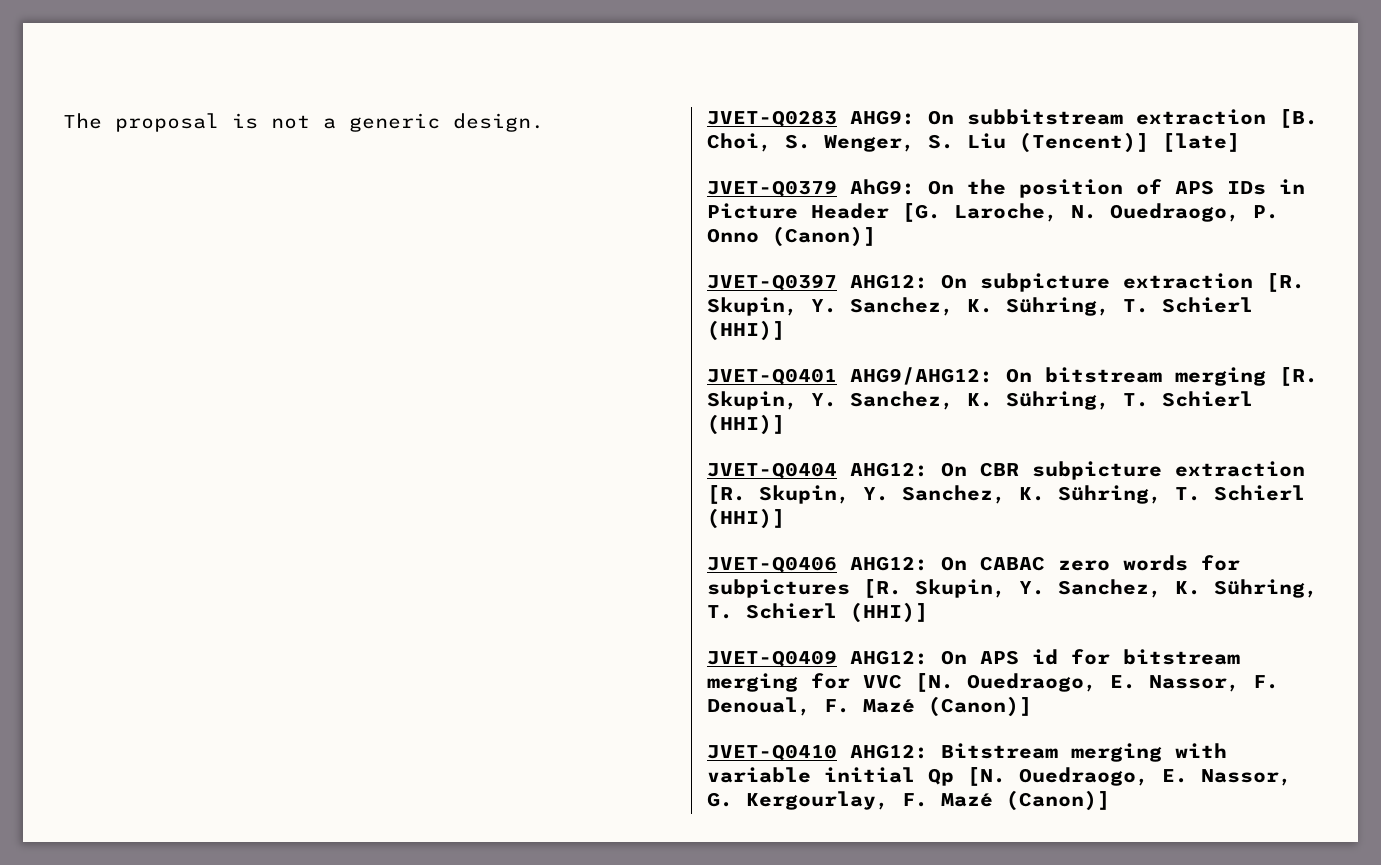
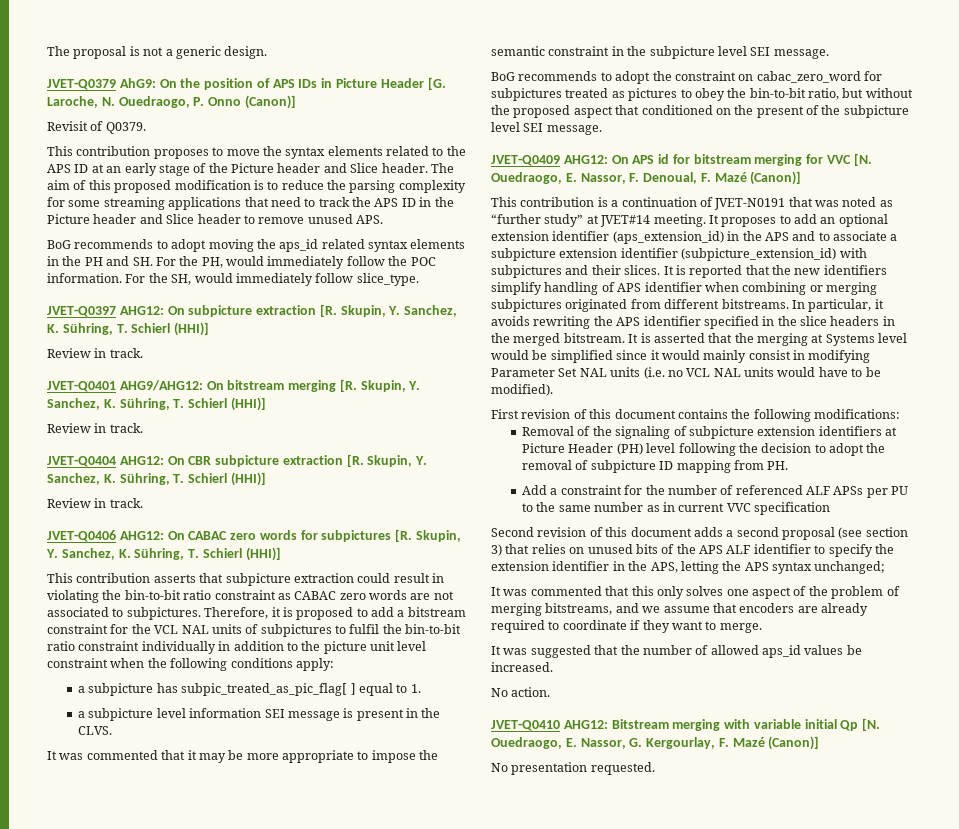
- JVET-Q0283 AHG9: On subbitstream extraction [B. Choi, S. Wenger, S. Liu (Tencent)] [late]
+ Revisit of Q0379.
+ This contribution proposes to move the syntax elements related to the APS ID at an early stage of the Picture header and Slice header. The aim of this proposed modification is to reduce the parsing complexity for some streaming applications that need to track the APS ID in the Picture header and Slice header to remove unused APS.
+ BoG recommends to adopt moving the aps_id related syntax elements in the PH and SH. For the PH, would immediately follow the POC information. For the SH, would immediately follow slice_type.
  JVET-Q0397 AHG12: On subpicture extraction [R. Skupin, Y. Sanchez, K. Sühring, T. Schierl (HHI)]
+ Review in track.
  JVET-Q0401 AHG9/AHG12: On bitstream merging [R. Skupin, Y. Sanchez, K. Sühring, T. Schierl (HHI)]
+ Review in track.
  JVET-Q0404 AHG12: On CBR subpicture extraction [R. Skupin, Y. Sanchez, K. Sühring, T. Schierl (HHI)]
+ Review in track.
+ This contribution asserts that subpicture extraction could result in violating the bin-to-bit ratio constraint as CABAC zero words are not associated to subpictures. Therefore, it is proposed to add a bitstream constraint for the VCL NAL units of subpictures to fulfil the bin-to-bit ratio constraint individually in addition to the picture unit level constraint when the following conditions apply:
+ a subpicture has subpic_treated_as_pic_flag[ ] equal to 1.
+ a subpicture level information SEI message is present in the CLVS.
+ It was commented that it may be more appropriate to impose the semantic constraint in the subpicture level SEI message.
+ BoG recommends to adopt the constraint on cabac_zero_word for subpictures treated as pictures to obey the bin-to-bit ratio, but without the proposed aspect that conditioned on the present of the subpicture level SEI message.
+ This contribution is a continuation of JVET-N0191 that was noted as “further study” at JVET#14 meeting. It proposes to add an optional extension identifier (aps_extension_id) in the APS and to associate a subpicture extension identifier (subpicture_extension_id) with subpictures and their slices. It is reported that the new identifiers simplify handling of APS identifier when combining or merging subpictures originated from different bitstreams. In particular, it avoids rewriting the APS identifier specified in the slice headers in the merged bitstream. It is asserted that the merging at Systems level would be simplified since it would mainly consist in modifying Parameter Set NAL units (i.e. no VCL NAL units would have to be modified).
+ First revision of this document contains the following modifications:
+ Removal of the signaling of subpicture extension identifiers at Picture Header (PH) level following the decision to adopt the removal of subpicture ID mapping from PH.
+ Add a constraint for the number of referenced ALF APSs per PU to the same number as in current VVC specification
+ Second revision of this document adds a second proposal (see section 3) that relies on unused bits of the APS ALF identifier to specify the extension identifier in the APS, letting the APS syntax unchanged;
+ It was commented that this only solves one aspect of the problem of merging bitstreams, and we assume that encoders are already required to coordinate if they want to merge.
+ It was suggested that the number of allowed aps_id values be increased.
+ No action.
+ No presentation requested.

